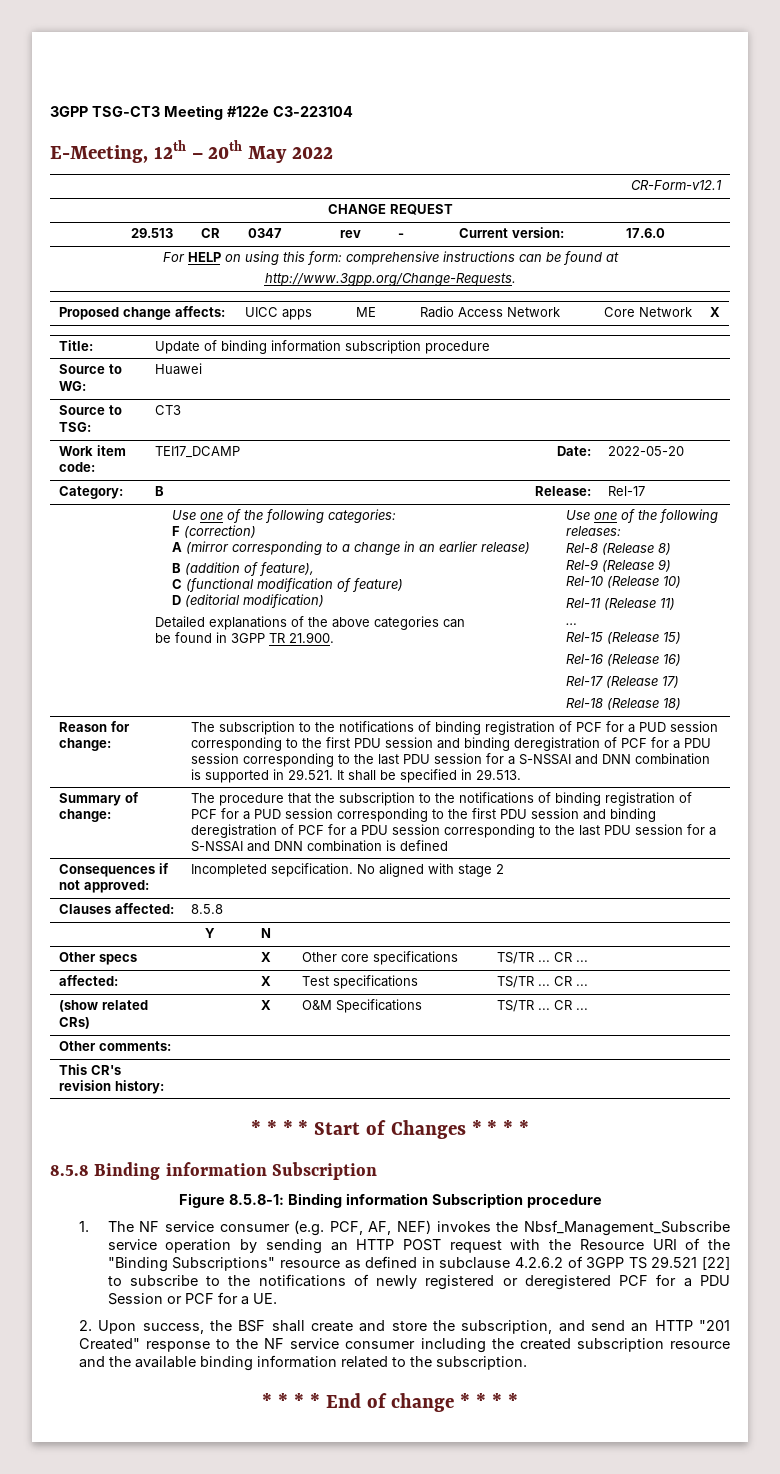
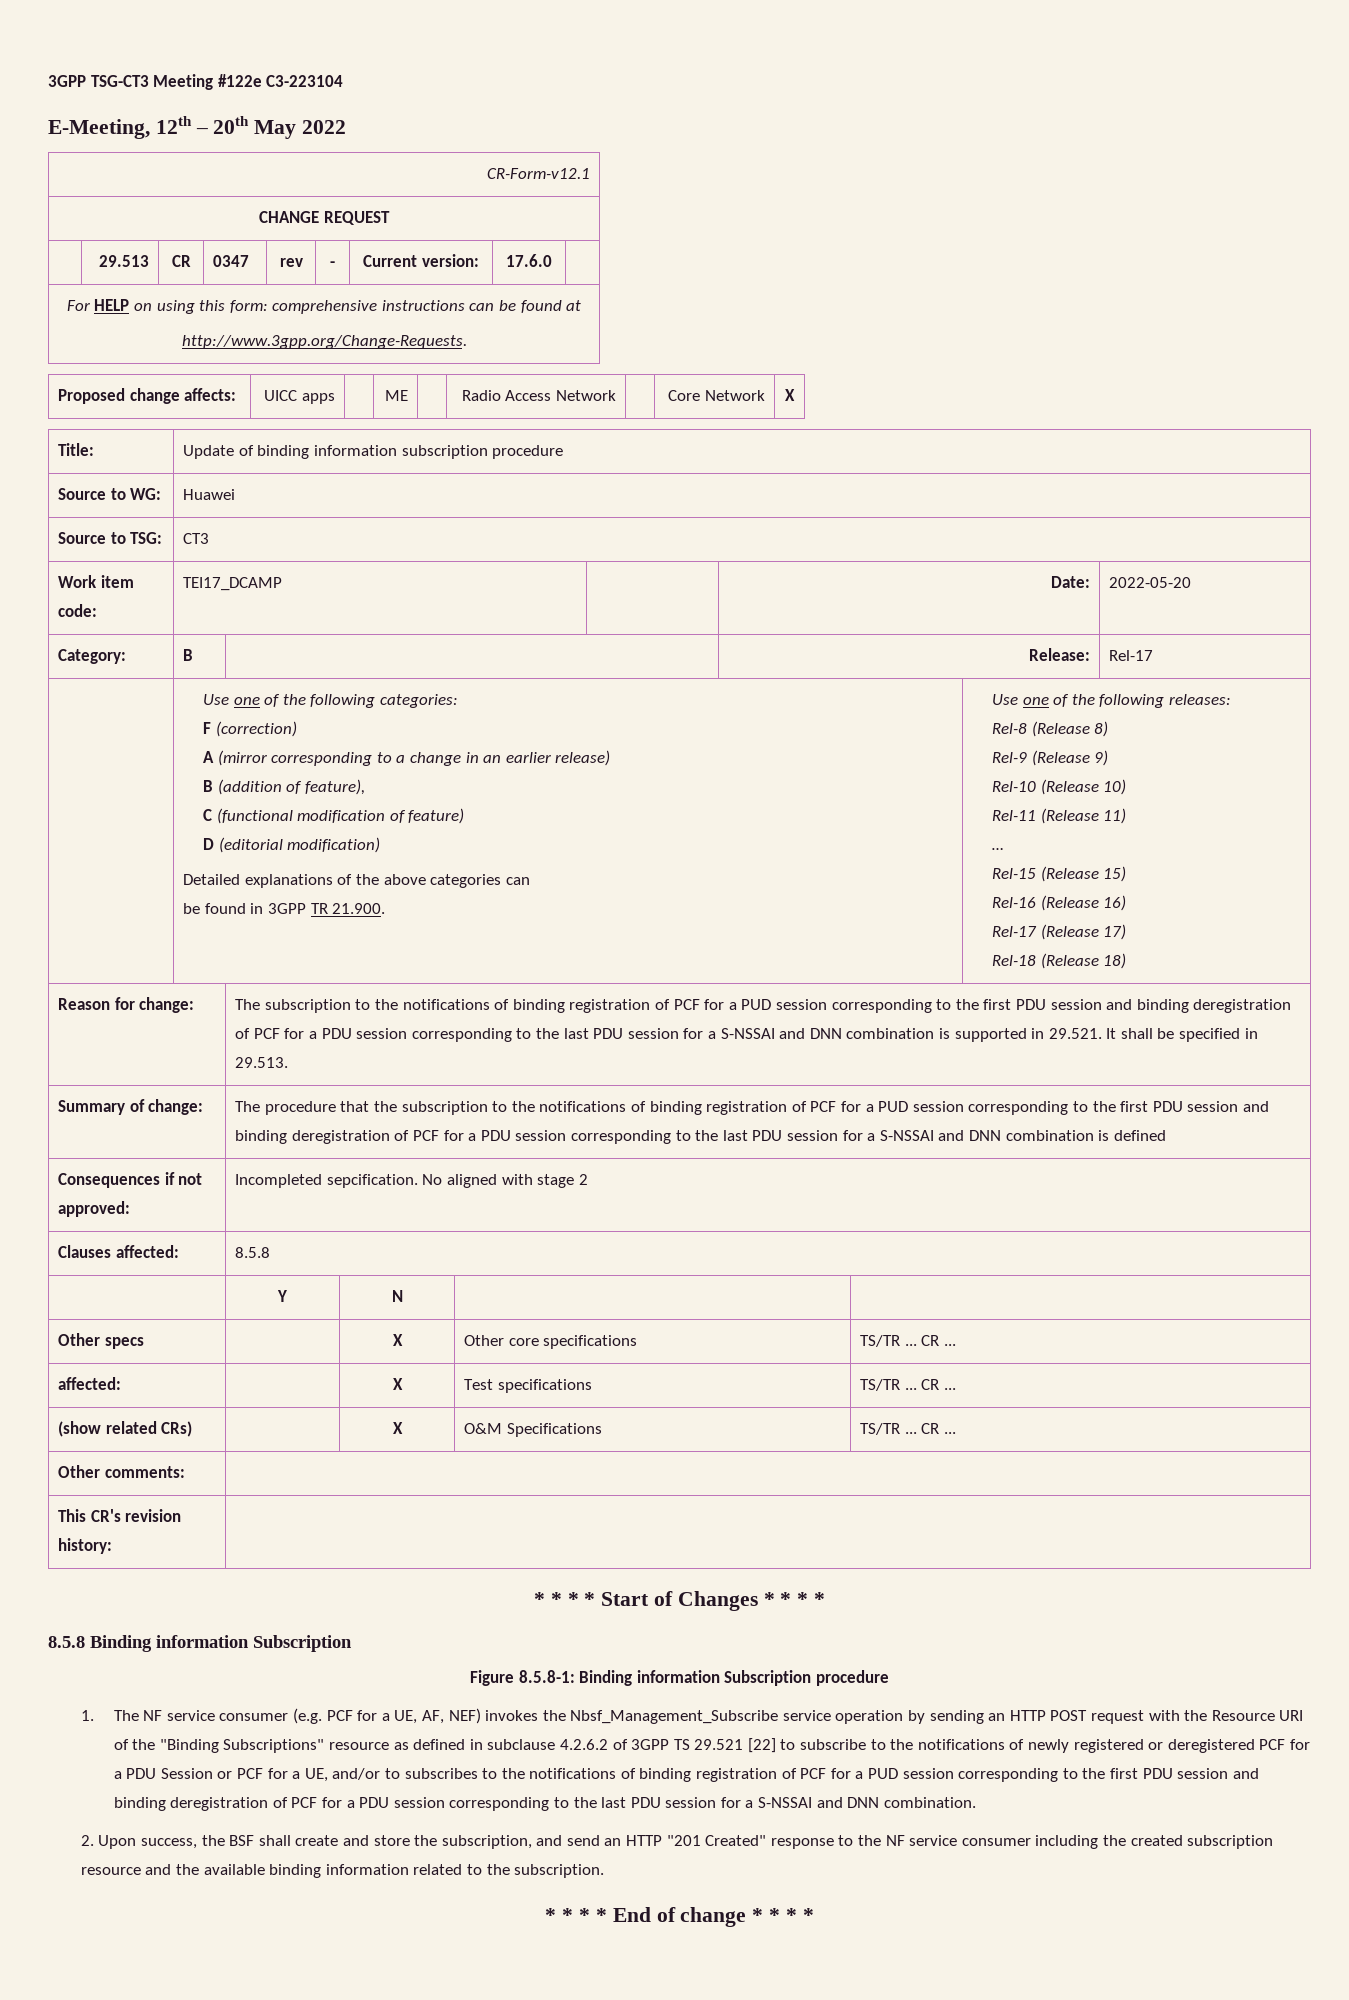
- 1. The NF service consumer (e.g. PCF, AF, NEF) invokes the Nbsf_Management_Subscribe service operation by sending an HTTP POST request with the Resource URI of the "Binding Subscriptions" resource as defined in subclause 4.2.6.2 of 3GPP TS 29.521 [22] to subscribe to the notifications of newly registered or deregistered PCF for a PDU Session or PCF for a UE.
+ 1. The NF service consumer (e.g. PCF for a UE, AF, NEF) invokes the Nbsf_Management_Subscribe service operation by sending an HTTP POST request with the Resource URI of the "Binding Subscriptions" resource as defined in subclause 4.2.6.2 of 3GPP TS 29.521 [22] to subscribe to the notifications of newly registered or deregistered PCF for a PDU Session or PCF for a UE, and/or to subscribes to the notifications of binding registration of PCF for a PUD session corresponding to the first PDU session and binding deregistration of PCF for a PDU session corresponding to the last PDU session for a S-NSSAI and DNN combination.

